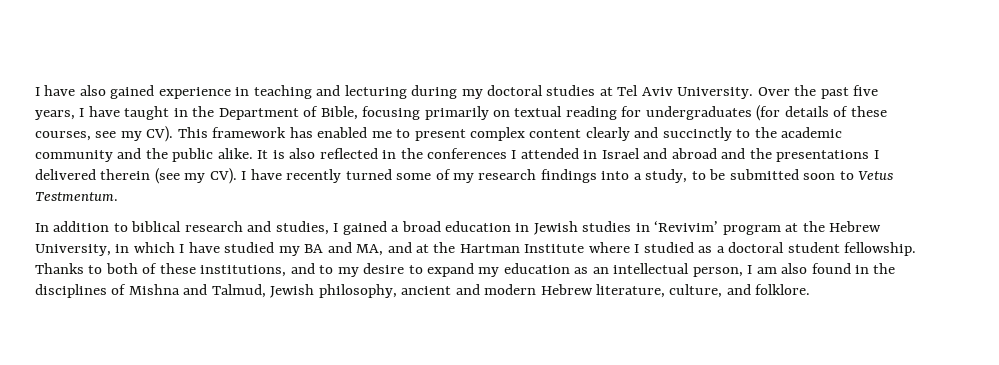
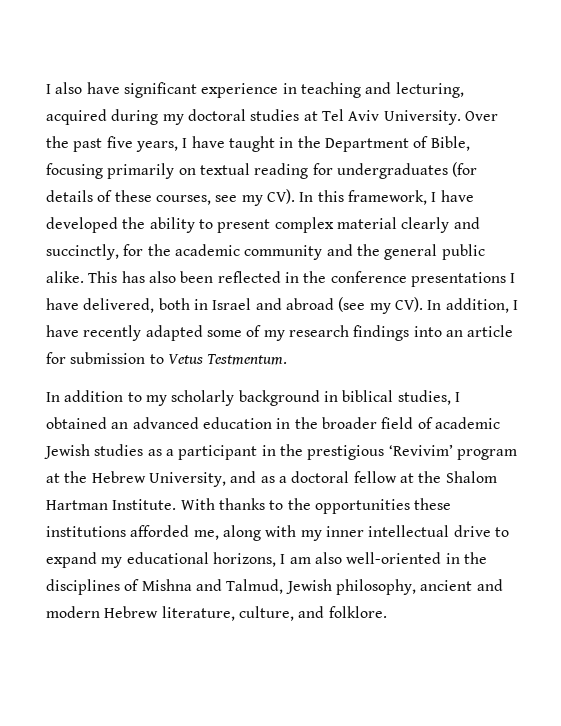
- I have also gained experience in teaching and lecturing during my doctoral studies at Tel Aviv University.
+ I also have significant experience in teaching and lecturing, acquired during my doctoral studies at Tel Aviv University.
- Over the past five years, I have taught in the Department of Bible, focusing primarily on textual reading for undergraduates (for details of these courses, see my CV). This framework has enabled me to present complex content clearly and succinctly to the academic community and the public alike.
+ Over the past five years, I have taught in the Department of Bible, focusing primarily on textual reading for undergraduates (for details of these courses, see my CV). In this framework, I have developed the ability to present complex material clearly and succinctly, for the academic community and the general public alike.
- It is also reflected in the conferences I attended in Israel and abroad and the presentations I delivered therein (see my CV). I have recently turned some of my research findings into a study, to be submitted soon to Vetus Testmentum.
+ This has also been reflected in the conference presentations I have delivered, both in Israel and abroad (see my CV). In addition, I have recently adapted some of my research findings into an article for submission to Vetus Testmentum.
- In addition to biblical research and studies, I gained a broad education in Jewish studies in ‘Revivim’ program at the Hebrew University, in which I have studied my BA and MA, and at the Hartman Institute where I studied as a doctoral student fellowship. Thanks to both of these institutions, and to my desire to expand my education as an intellectual person, I am also found in the disciplines of Mishna and Talmud, Jewish philosophy, ancient and modern Hebrew literature, culture, and folklore.
+ In addition to my scholarly background in biblical studies, I obtained an advanced education in the broader field of academic Jewish studies as a participant in the prestigious ‘Revivim’ program at the Hebrew University, and as a doctoral fellow at the Shalom Hartman Institute. With thanks to the opportunities these institutions afforded me, along with my inner intellectual drive to expand my educational horizons, I am also well-oriented in the disciplines of Mishna and Talmud, Jewish philosophy, ancient and modern Hebrew literature, culture, and folklore.

